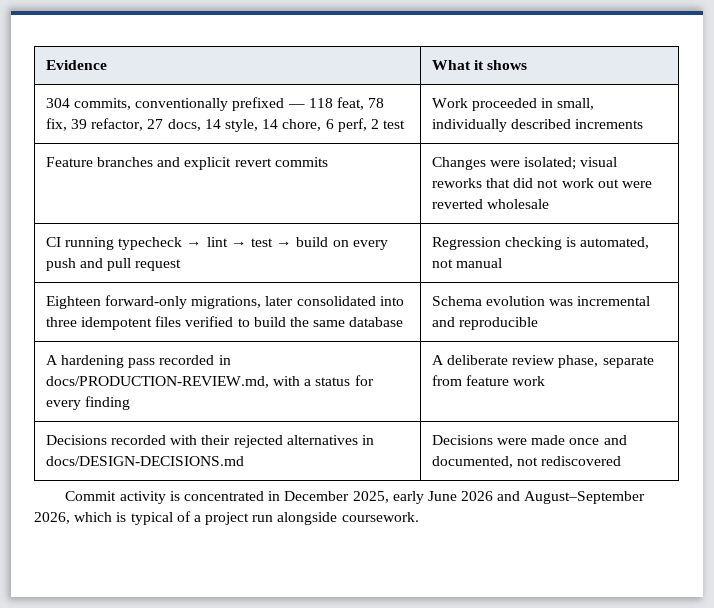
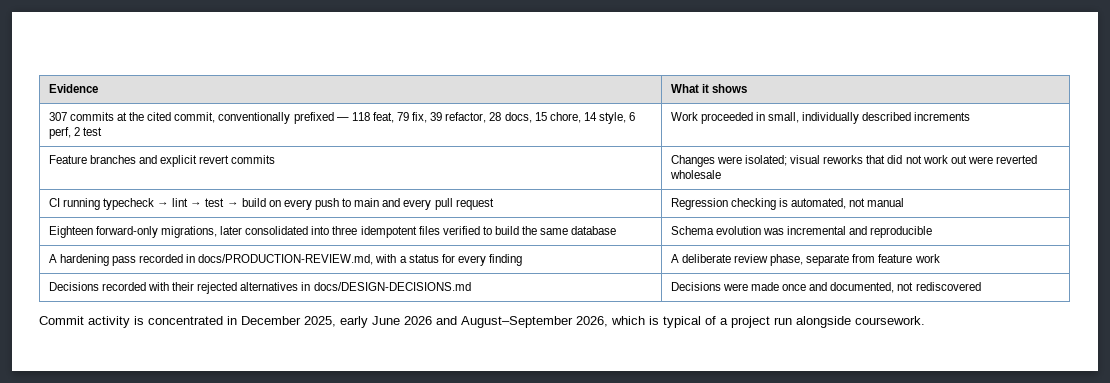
- 304 commits, conventionally prefixed — 118 feat, 78 fix, 39 refactor, 27 docs, 14 style, 14 chore, 6 perf, 2 test | Work proceeded in small, individually described increments
+ 307 commits at the cited commit, conventionally prefixed — 118 feat, 79 fix, 39 refactor, 28 docs, 15 chore, 14 style, 6 perf, 2 test | Work proceeded in small, individually described increments
- CI running typecheck → lint → test → build on every push and pull request | Regression checking is automated, not manual
+ CI running typecheck → lint → test → build on every push to main and every pull request | Regression checking is automated, not manual

